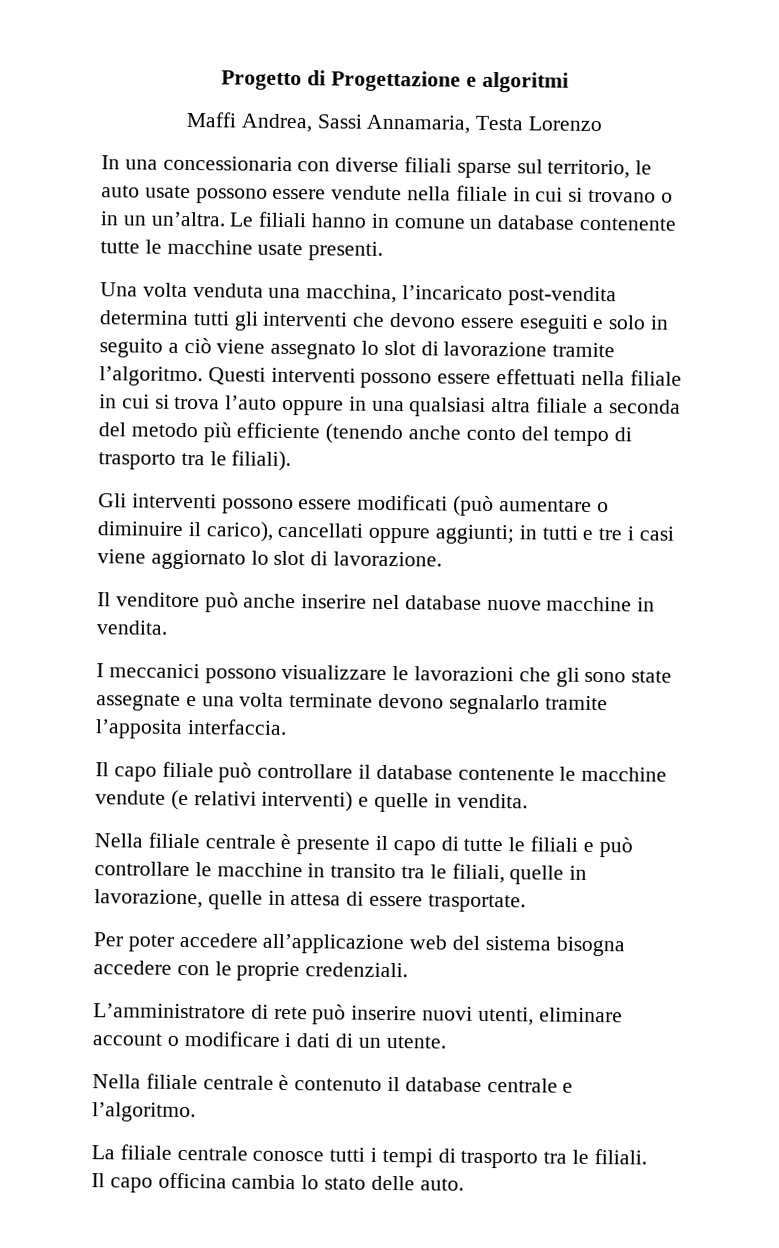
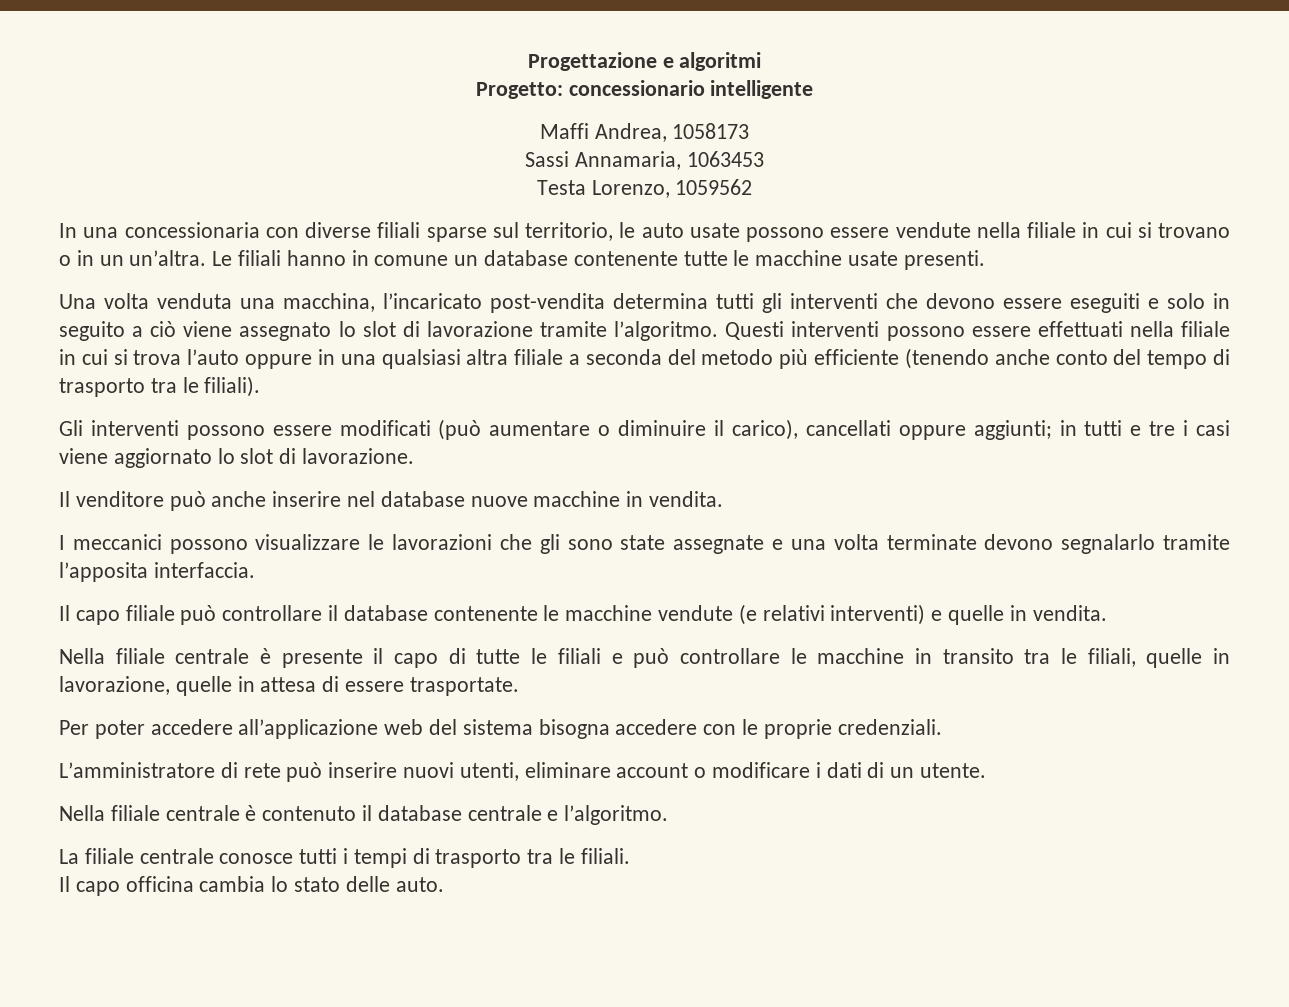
- Progetto di Progettazione e algoritmi
+ Progettazione e algoritmi
+ Progetto: concessionario intelligente
- Maffi Andrea, Sassi Annamaria, Testa Lorenzo
+ Maffi Andrea, 1058173
+ Sassi Annamaria, 1063453
+ Testa Lorenzo, 1059562

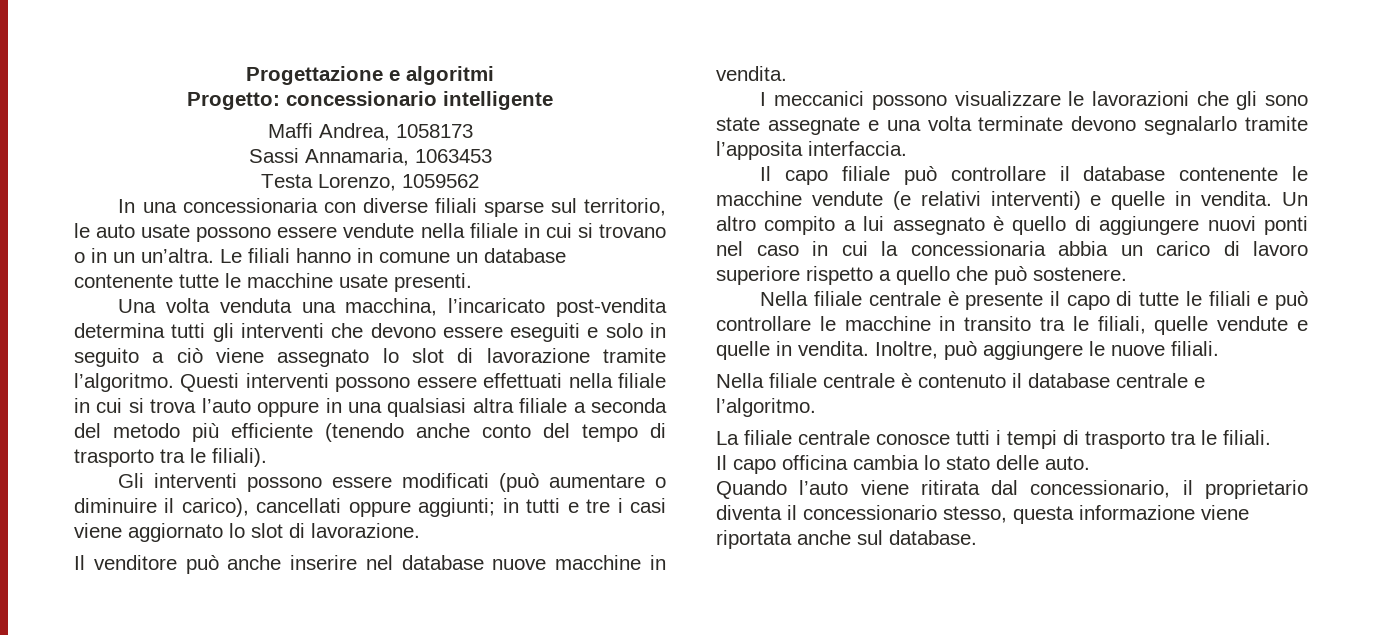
+ Un altro compito a lui assegnato è quello di aggiungere nuovi ponti nel caso in cui la concessionaria abbia un carico di lavoro superiore rispetto a quello che può sostenere.
- Nella filiale centrale è presente il capo di tutte le filiali e può controllare le macchine in transito tra le filiali, quelle in lavorazione, quelle in attesa di essere trasportate.
- Per poter accedere all’applicazione web del sistema bisogna accedere con le proprie credenziali.
- L’amministratore di rete può inserire nuovi utenti, eliminare account o modificare i dati di un utente.
+ Nella filiale centrale è presente il capo di tutte le filiali e può controllare le macchine in transito tra le filiali, quelle vendute e quelle in vendita. Inoltre, può aggiungere le nuove filiali.
+ Quando l’auto viene ritirata dal concessionario, il proprietario diventa il concessionario stesso, questa informazione viene riportata anche sul database.

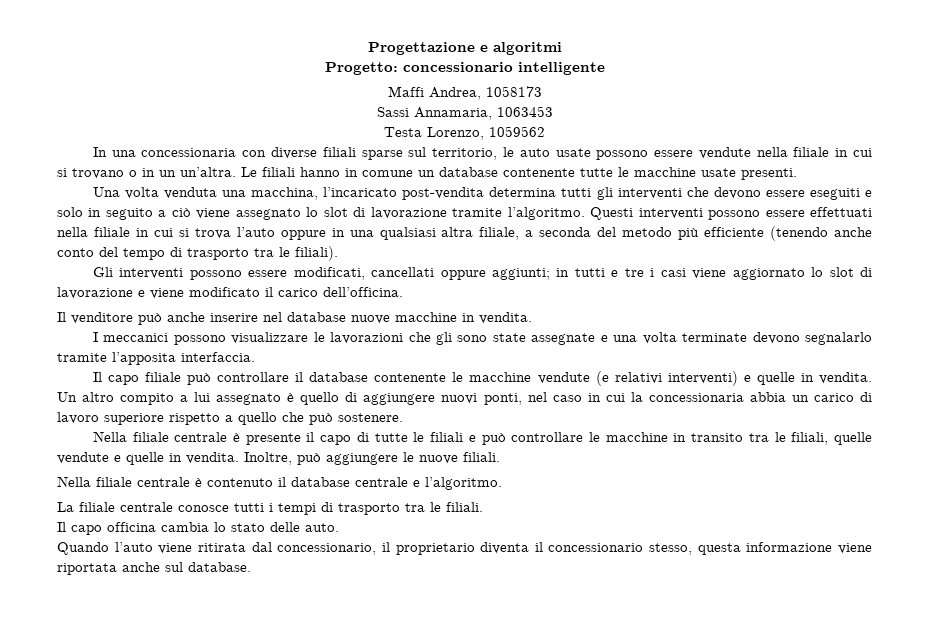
- Questi interventi possono essere effettuati nella filiale in cui si trova l’auto oppure in una qualsiasi altra filiale a seconda del metodo più efficiente (tenendo anche conto del tempo di trasporto tra le filiali).
+ Questi interventi possono essere effettuati nella filiale in cui si trova l’auto oppure in una qualsiasi altra filiale, a seconda del metodo più efficiente (tenendo anche conto del tempo di trasporto tra le filiali).
- Gli interventi possono essere modificati (può aumentare o diminuire il carico), cancellati oppure aggiunti; in tutti e tre i casi viene aggiornato lo slot di lavorazione.
+ Gli interventi possono essere modificati, cancellati oppure aggiunti; in tutti e tre i casi viene aggiornato lo slot di lavorazione e viene modificato il carico dell’officina.
- Un altro compito a lui assegnato è quello di aggiungere nuovi ponti nel caso in cui la concessionaria abbia un carico di lavoro superiore rispetto a quello che può sostenere.
+ Un altro compito a lui assegnato è quello di aggiungere nuovi ponti, nel caso in cui la concessionaria abbia un carico di lavoro superiore rispetto a quello che può sostenere.

